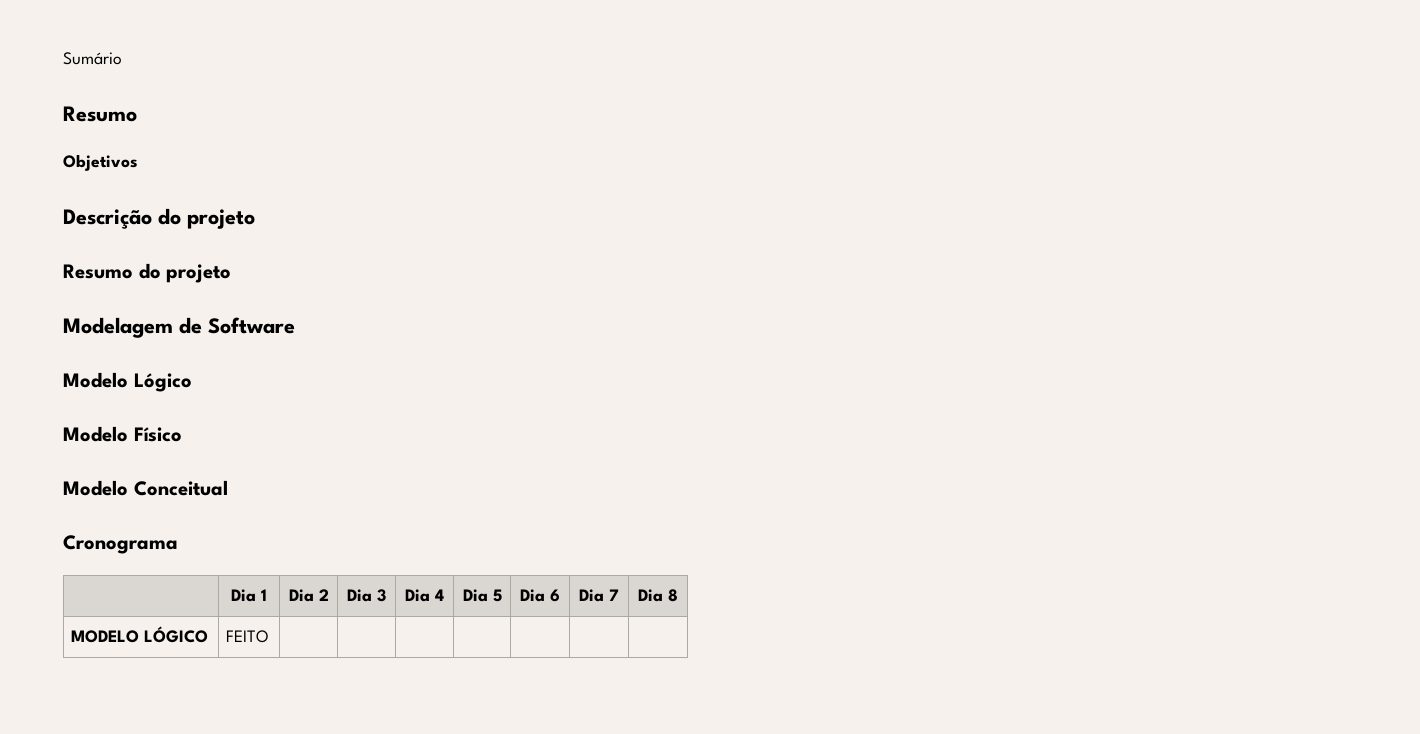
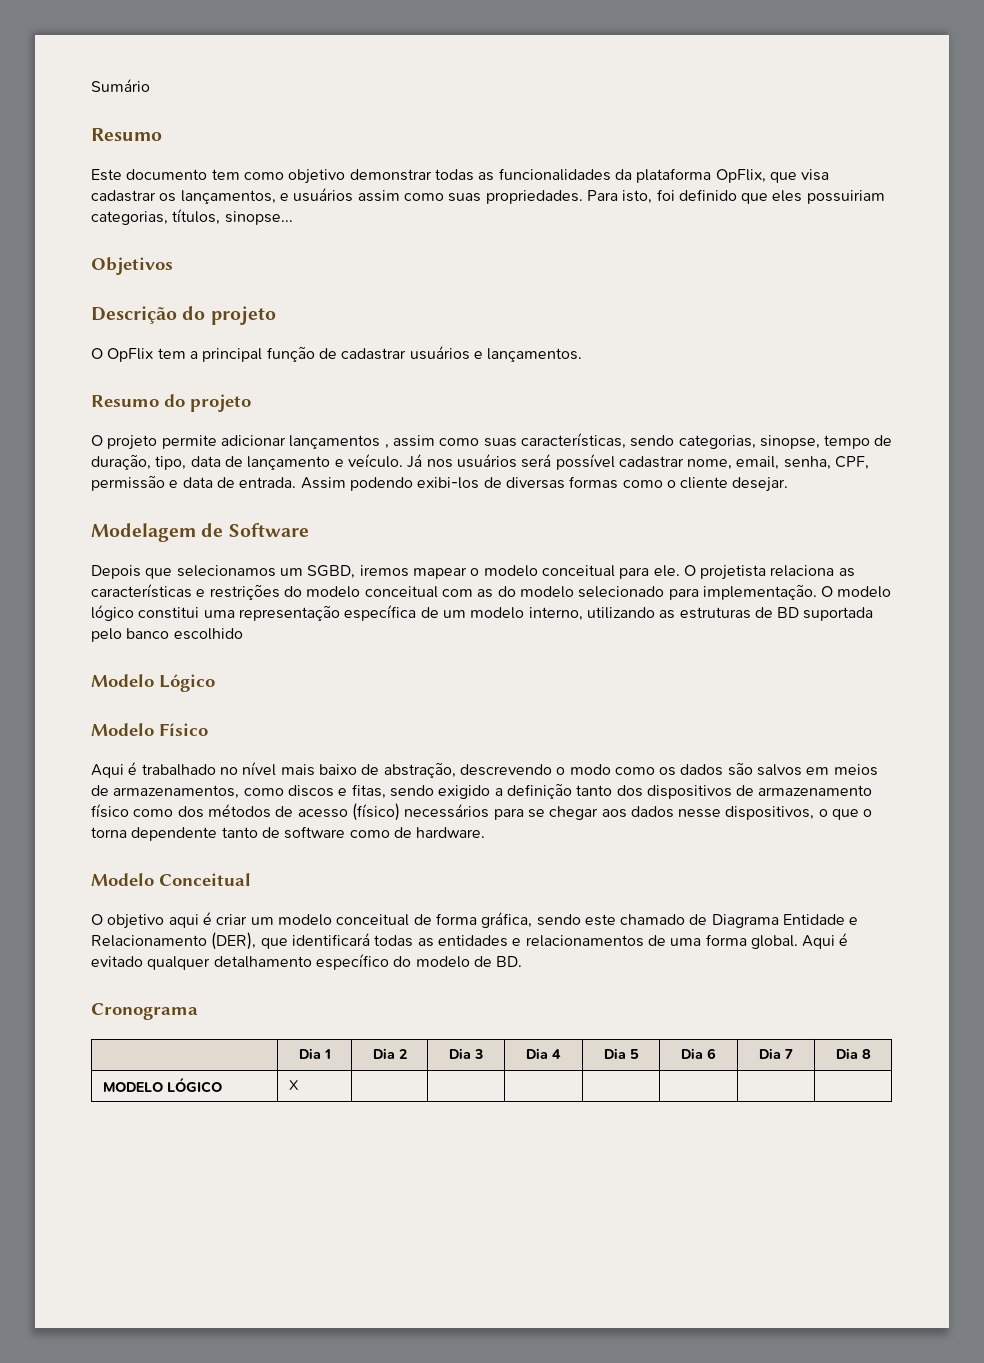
+ Este documento tem como objetivo demonstrar todas as funcionalidades da plataforma OpFlix, que visa cadastrar os lançamentos, e usuários assim como suas propriedades. Para isto, foi definido que eles possuiriam categorias, títulos, sinopse...
  Objetivos
  Descrição do projeto
+ O OpFlix tem a principal função de cadastrar usuários e lançamentos.
  Resumo do projeto
+ O projeto permite adicionar lançamentos , assim como suas características, sendo categorias, sinopse, tempo de duração, tipo, data de lançamento e veículo. Já nos usuários será possível cadastrar nome, email, senha, CPF, permissão e data de entrada. Assim podendo exibi-los de diversas formas como o cliente desejar.
  Modelagem de Software
+ Depois que selecionamos um SGBD, iremos mapear o modelo conceitual para ele. O projetista relaciona as características e restrições do modelo conceitual com as do modelo selecionado para implementação. O modelo lógico constitui uma representação específica de um modelo interno, utilizando as estruturas de BD suportada pelo banco escolhido
  Modelo Lógico
  Modelo Físico
+ Aqui é trabalhado no nível mais baixo de abstração, descrevendo o modo como os dados são salvos em meios de armazenamentos, como discos e fitas, sendo exigido a definição tanto dos dispositivos de armazenamento físico como dos métodos de acesso (físico) necessários para se chegar aos dados nesse dispositivos, o que o torna dependente tanto de software como de hardware.
  Modelo Conceitual
+ O objetivo aqui é criar um modelo conceitual de forma gráfica, sendo este chamado de Diagrama Entidade e Relacionamento (DER), que identificará todas as entidades e relacionamentos de uma forma global. Aqui é evitado qualquer detalhamento específico do modelo de BD.
- MODELO LÓGICO | FEITO | | | | | | |
+ MODELO LÓGICO | X | | | | | | |

